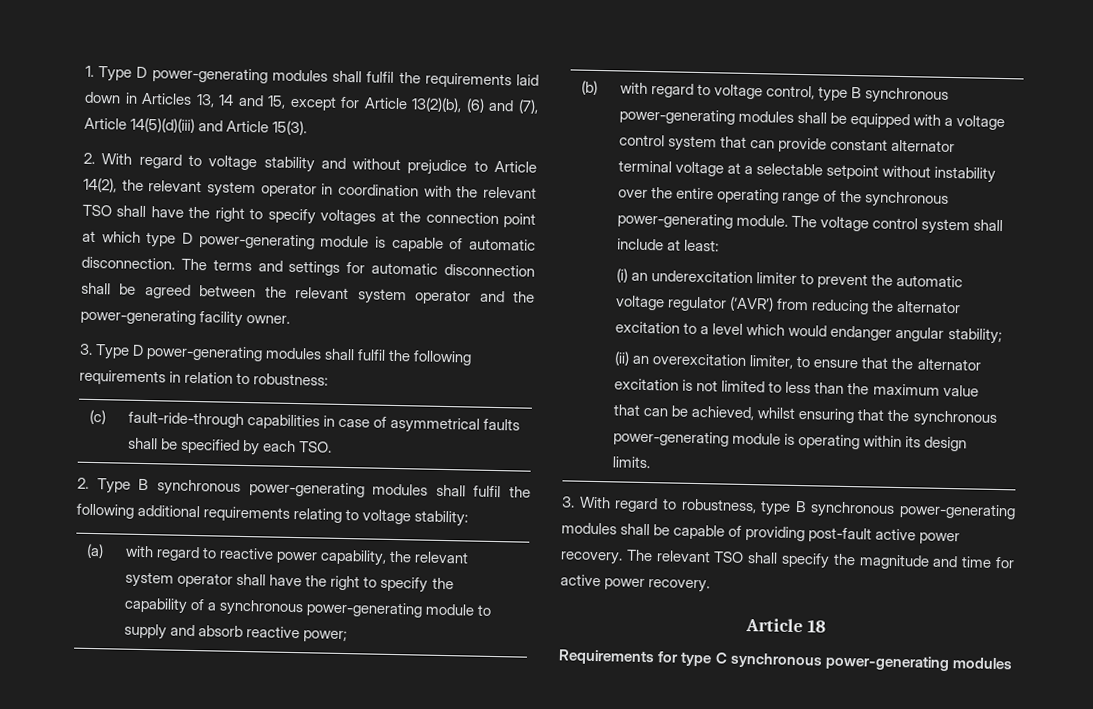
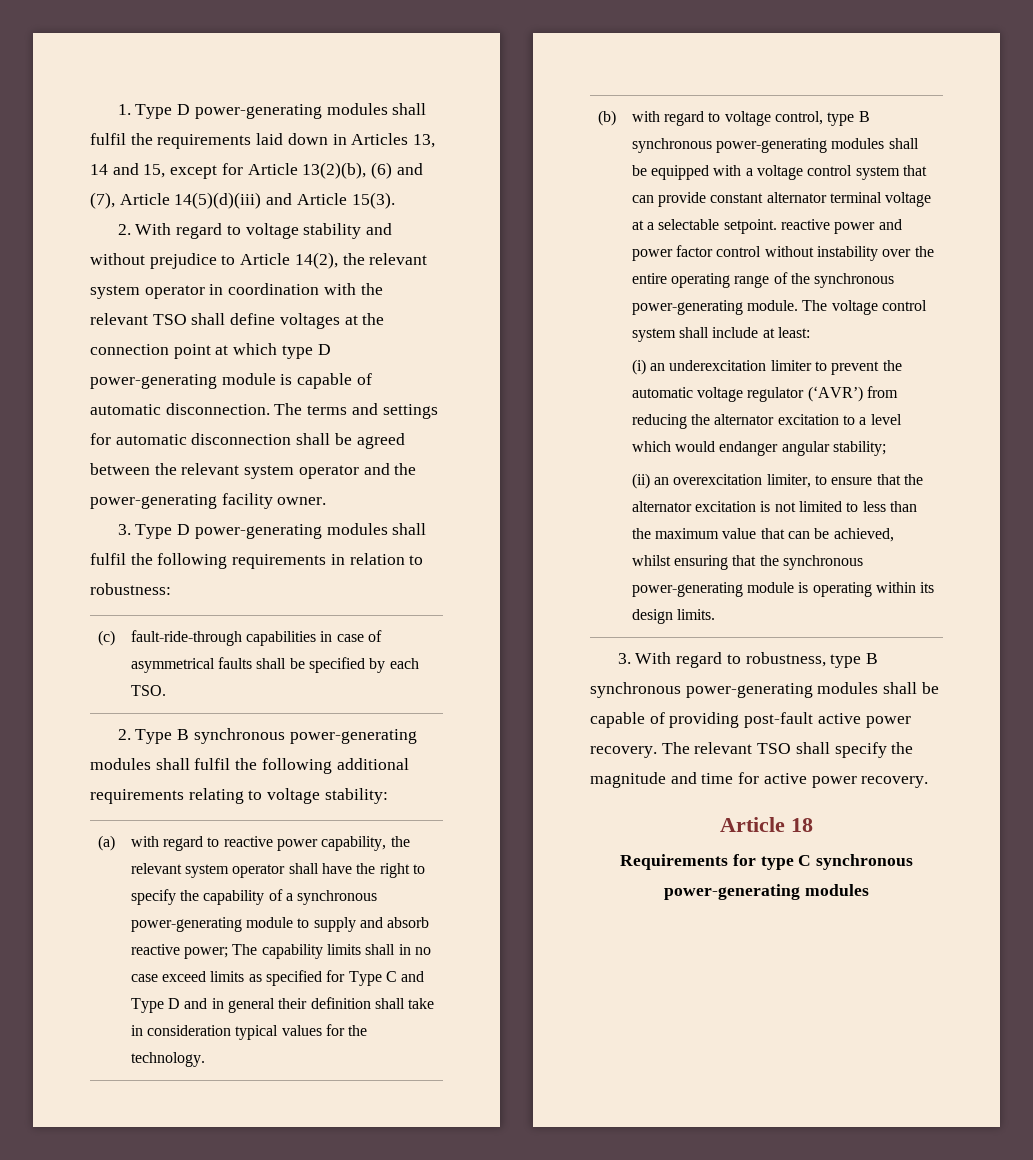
- 2. With regard to voltage stability and without prejudice to Article 14(2), the relevant system operator in coordination with the relevant TSO shall have the right to specify voltages at the connection point at which type D power-generating module is capable of automatic disconnection.
+ 2. With regard to voltage stability and without prejudice to Article 14(2), the relevant system operator in coordination with the relevant TSO shall define voltages at the connection point at which type D power-generating module is capable of automatic disconnection.
- with regard to reactive power capability, the relevant system operator shall have the right to specify the capability of a synchronous power-generating module to supply and absorb reactive power;
+ with regard to reactive power capability, the relevant system operator shall have the right to specify the capability of a synchronous power-generating module to supply and absorb reactive power; The capability limits shall in no case exceed limits as specified for Type C and Type D and in general their definition shall take in consideration typical values for the technology.
- with regard to voltage control, type B synchronous power-generating modules shall be equipped with a voltage control system that can provide constant alternator terminal voltage at a selectable setpoint without instability over the entire operating range of the synchronous power-generating module.
+ with regard to voltage control, type B synchronous power-generating modules shall be equipped with a voltage control system that can provide constant alternator terminal voltage at a selectable setpoint. reactive power and power factor control without instability over the entire operating range of the synchronous power-generating module.

